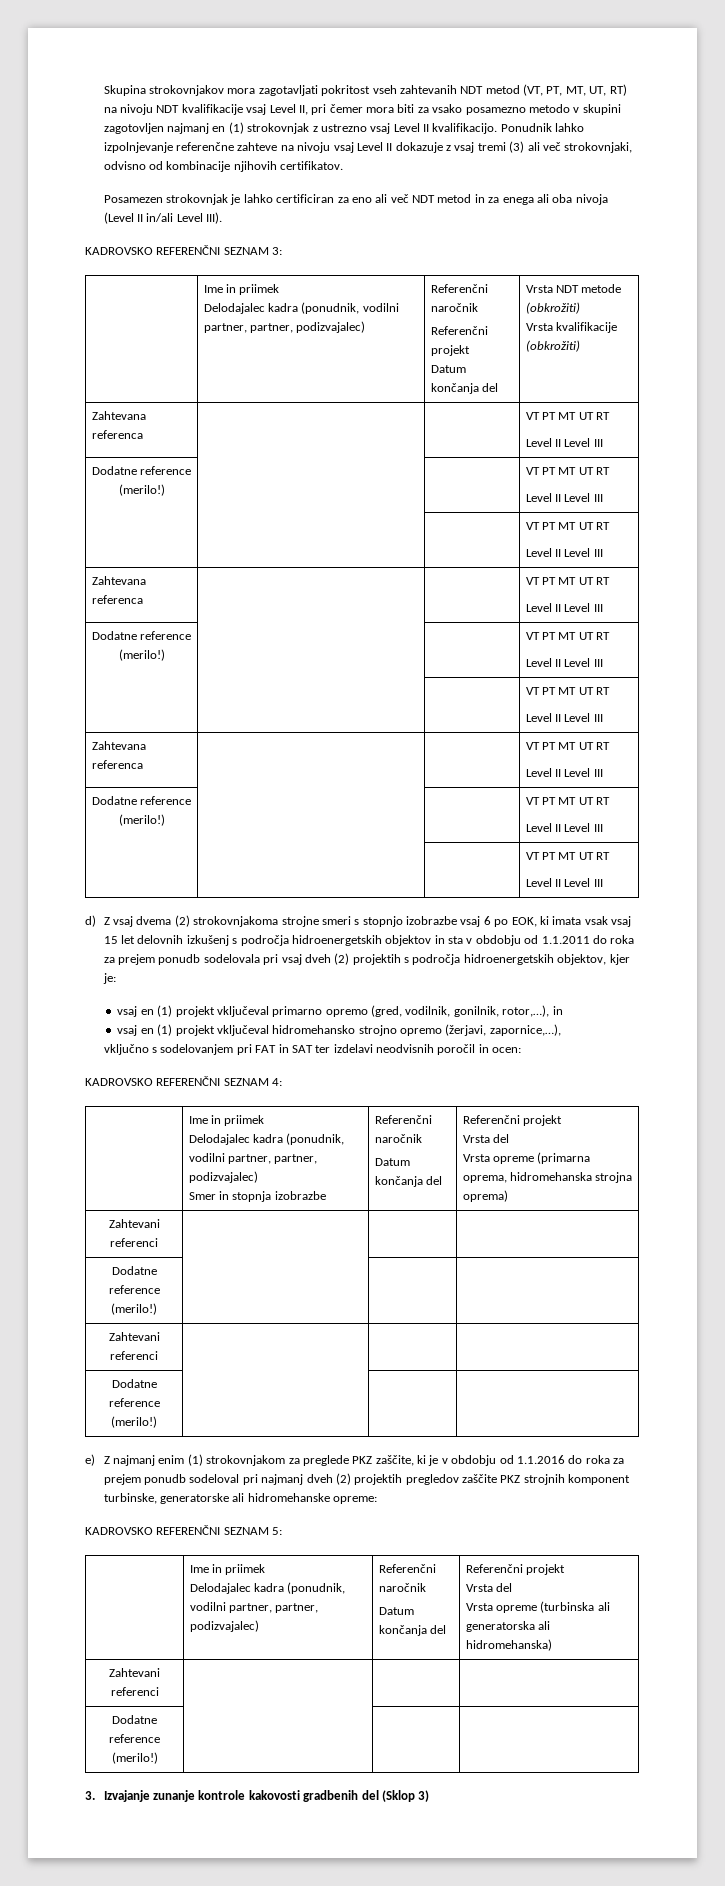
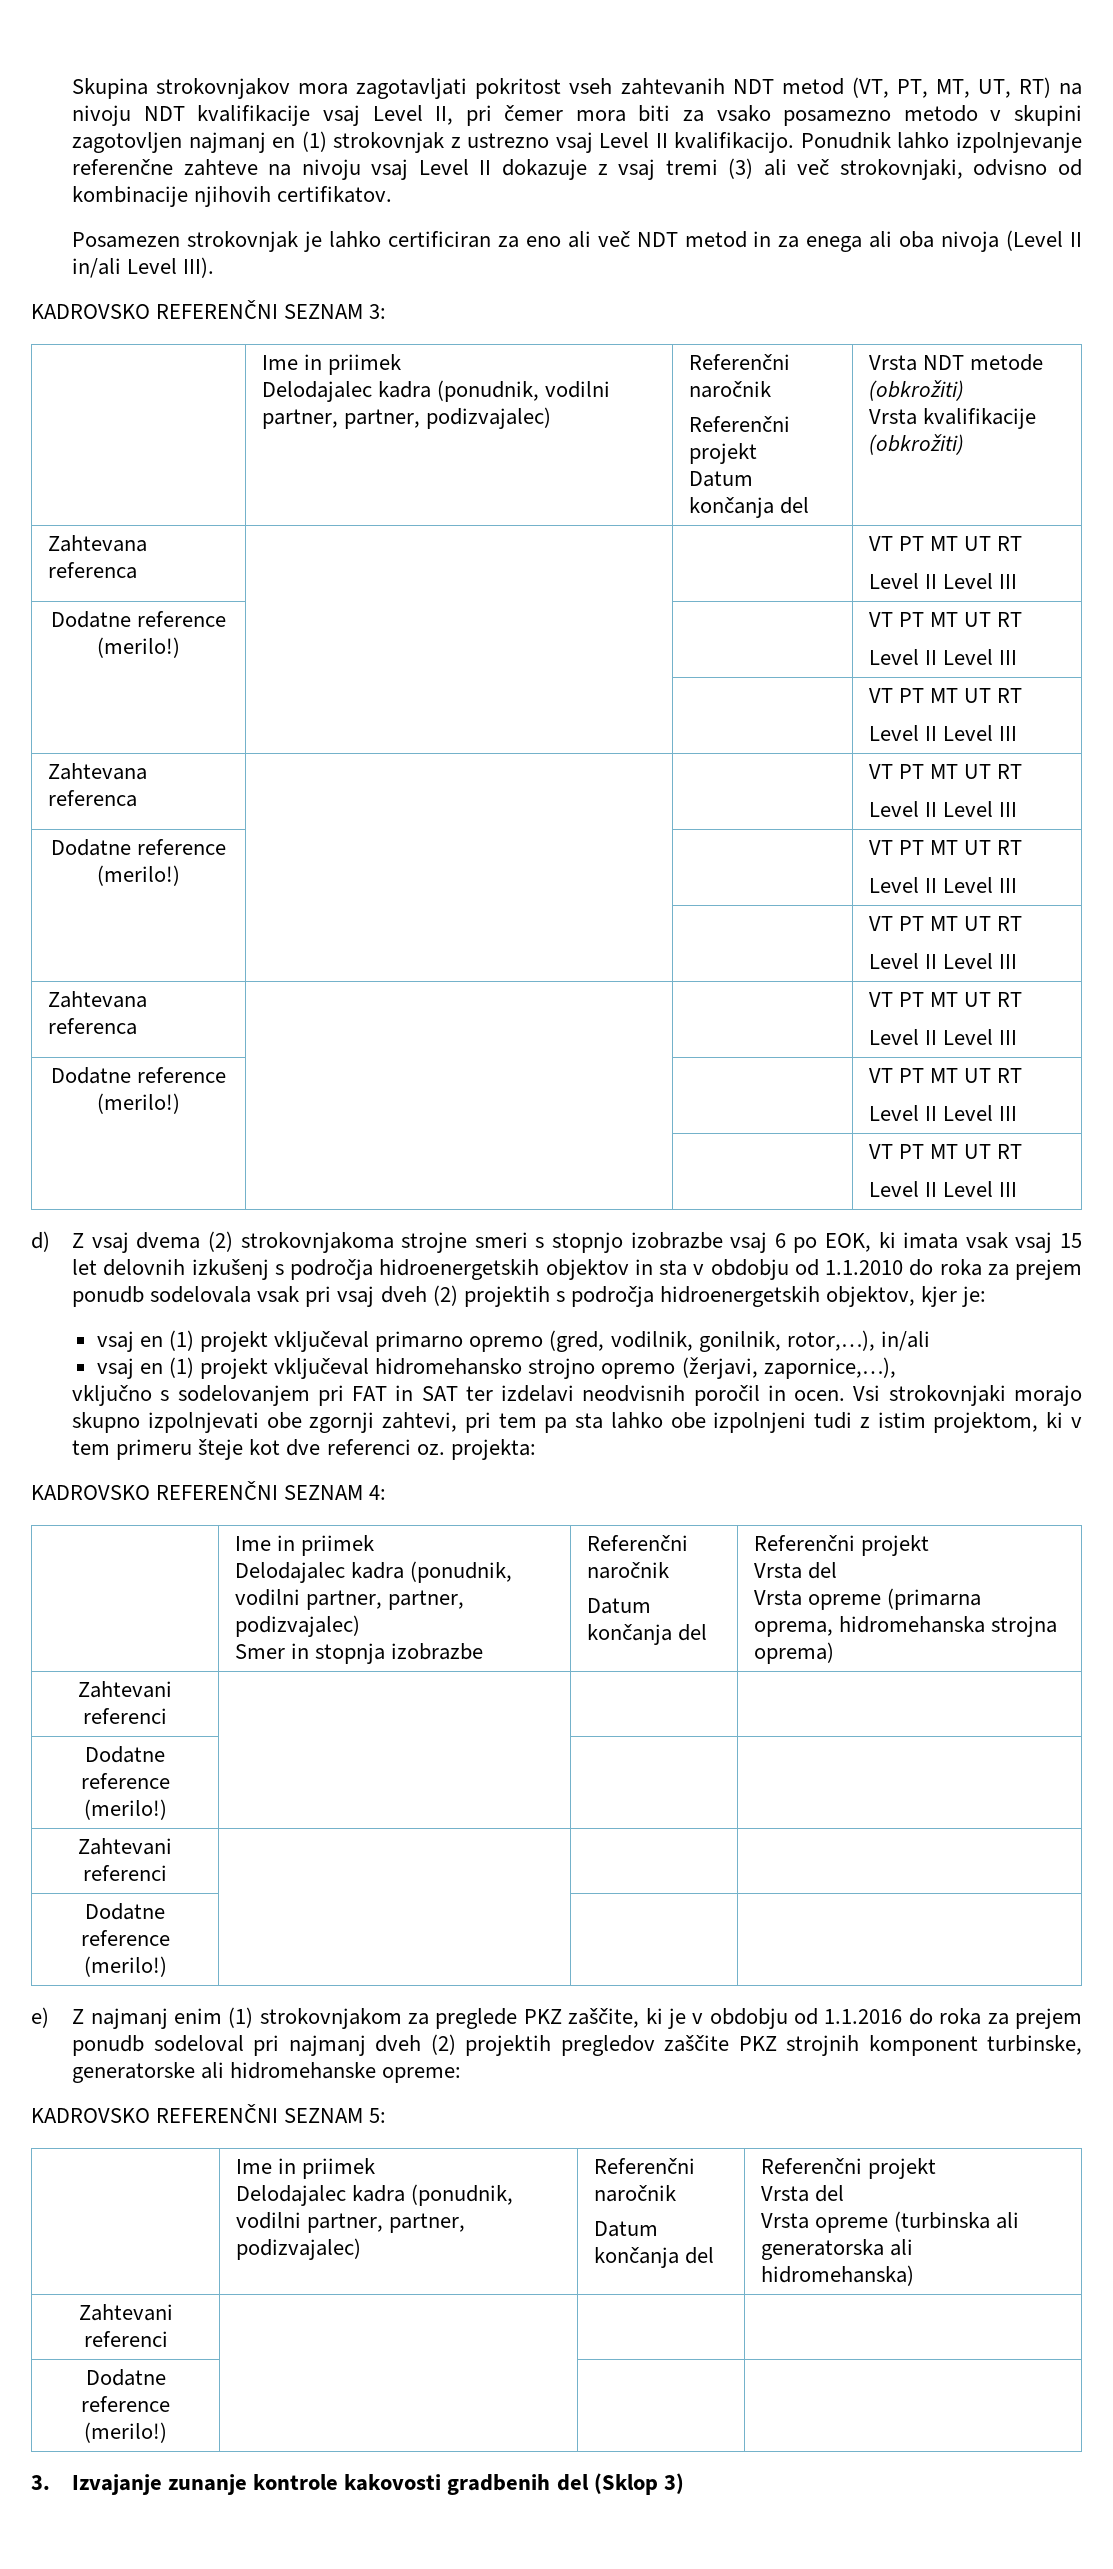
- d) Z vsaj dvema (2) strokovnjakoma strojne smeri s stopnjo izobrazbe vsaj 6 po EOK, ki imata vsak vsaj 15 let delovnih izkušenj s področja hidroenergetskih objektov in sta v obdobju od 1.1.2011 do roka za prejem ponudb sodelovala pri vsaj dveh (2) projektih s področja hidroenergetskih objektov, kjer je:
+ d) Z vsaj dvema (2) strokovnjakoma strojne smeri s stopnjo izobrazbe vsaj 6 po EOK, ki imata vsak vsaj 15 let delovnih izkušenj s področja hidroenergetskih objektov in sta v obdobju od 1.1.2010 do roka za prejem ponudb sodelovala vsak pri vsaj dveh (2) projektih s področja hidroenergetskih objektov, kjer je:
- vsaj en (1) projekt vključeval primarno opremo (gred, vodilnik, gonilnik, rotor,…), in
+ vsaj en (1) projekt vključeval primarno opremo (gred, vodilnik, gonilnik, rotor,…), in/ali
- vključno s sodelovanjem pri FAT in SAT ter izdelavi neodvisnih poročil in ocen:
+ vključno s sodelovanjem pri FAT in SAT ter izdelavi neodvisnih poročil in ocen. Vsi strokovnjaki morajo skupno izpolnjevati obe zgornji zahtevi, pri tem pa sta lahko obe izpolnjeni tudi z istim projektom, ki v tem primeru šteje kot dve referenci oz. projekta:

